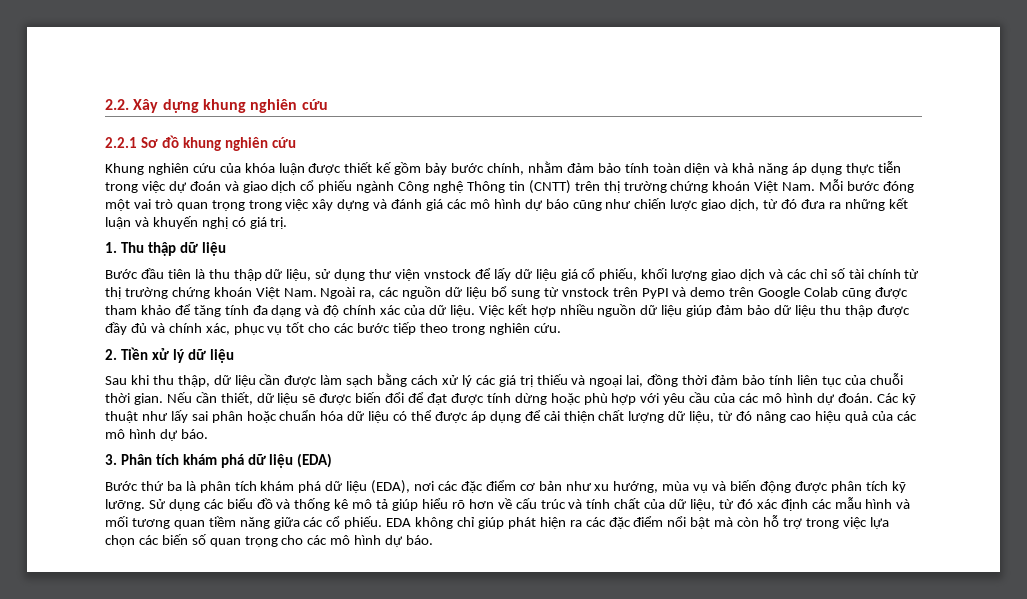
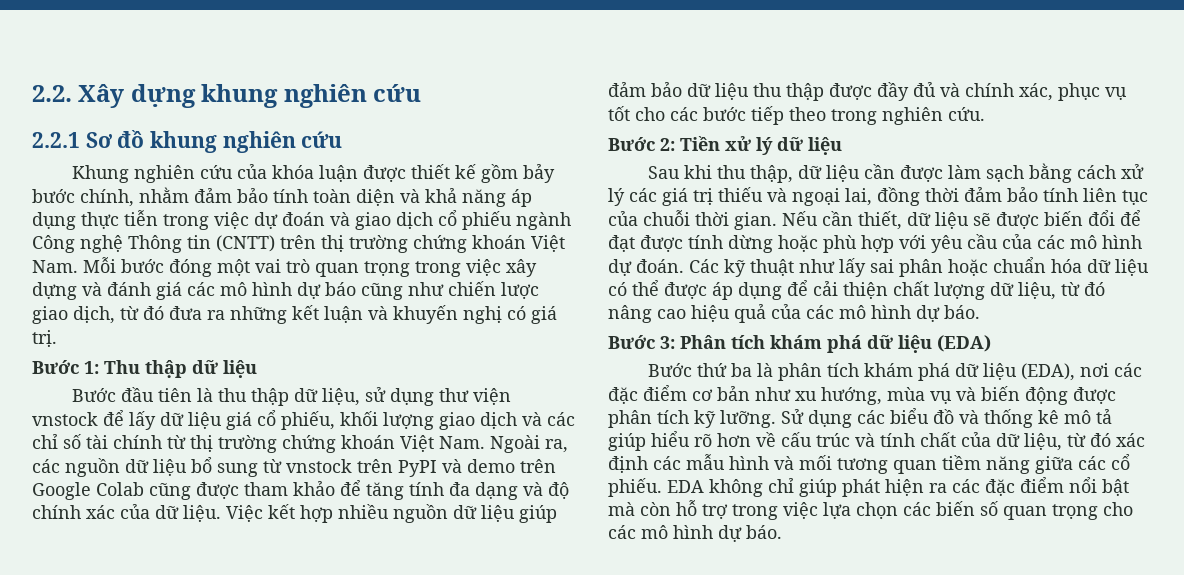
- 1. Thu thập dữ liệu
+ Bước 1: Thu thập dữ liệu
- 2. Tiền xử lý dữ liệu
+ Bước 2: Tiền xử lý dữ liệu
- 3. Phân tích khám phá dữ liệu (EDA)
+ Bước 3: Phân tích khám phá dữ liệu (EDA)

